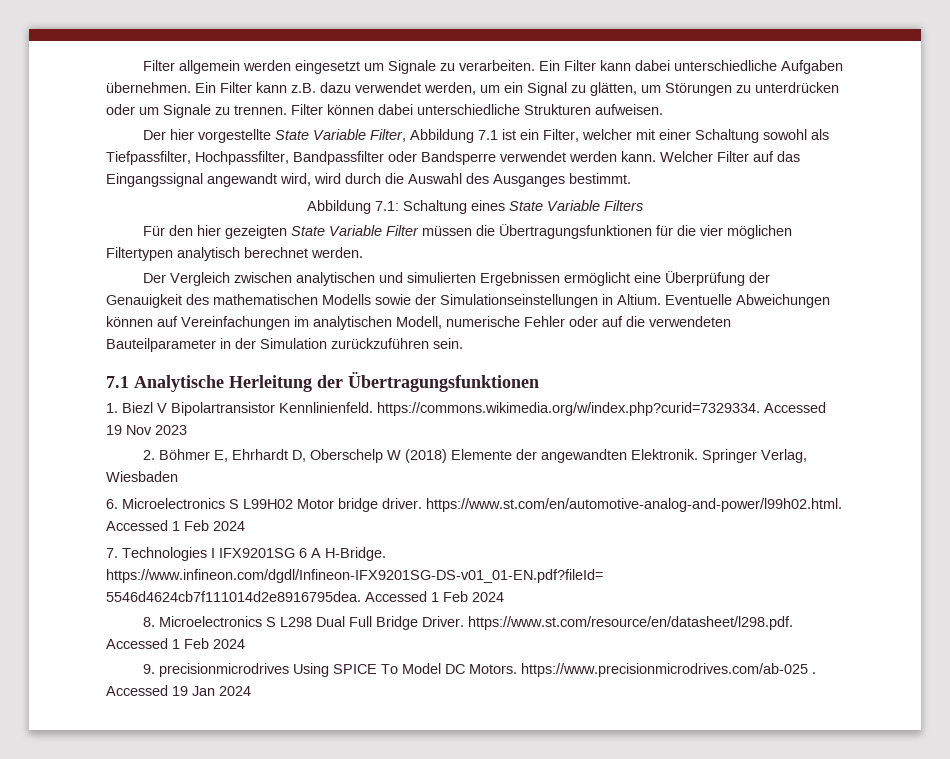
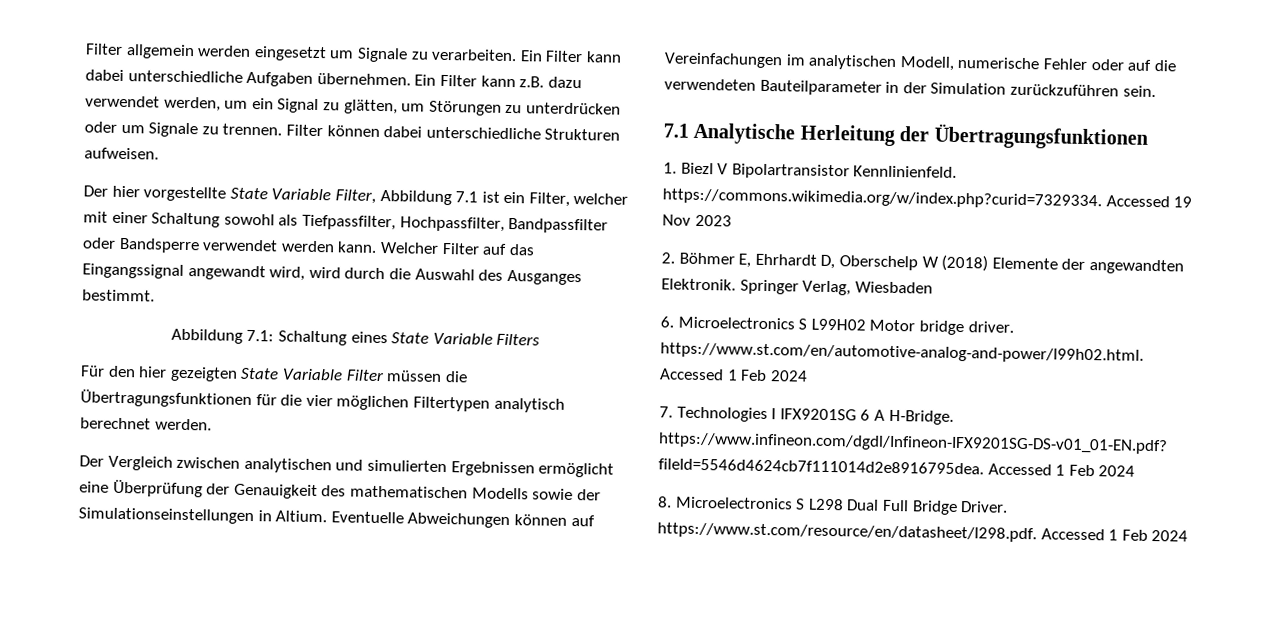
- 9. precisionmicrodrives Using SPICE To Model DC Motors. https://www.precisionmicrodrives.com/ab-025 . Accessed 19 Jan 2024

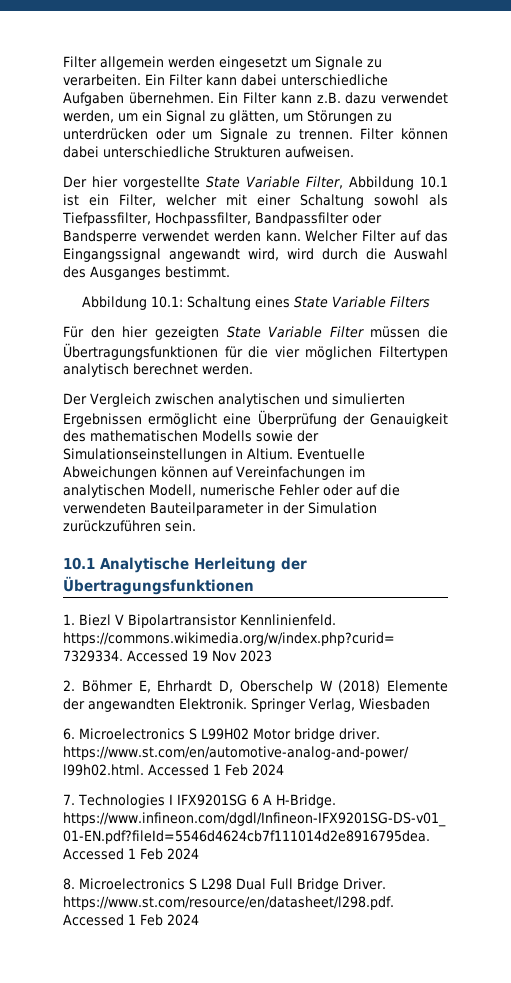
- Der hier vorgestellte State Variable Filter, Abbildung 7.1 ist ein Filter, welcher mit einer Schaltung sowohl als Tiefpassfilter, Hochpassfilter, Bandpassfilter oder Bandsperre verwendet werden kann.
+ Der hier vorgestellte State Variable Filter, Abbildung 10.1 ist ein Filter, welcher mit einer Schaltung sowohl als Tiefpassfilter, Hochpassfilter, Bandpassfilter oder Bandsperre verwendet werden kann.
- Abbildung 7.1: Schaltung eines State Variable Filters
+ Abbildung 10.1: Schaltung eines State Variable Filters
- 7.1 Analytische Herleitung der Übertragungsfunktionen
+ 10.1 Analytische Herleitung der Übertragungsfunktionen

